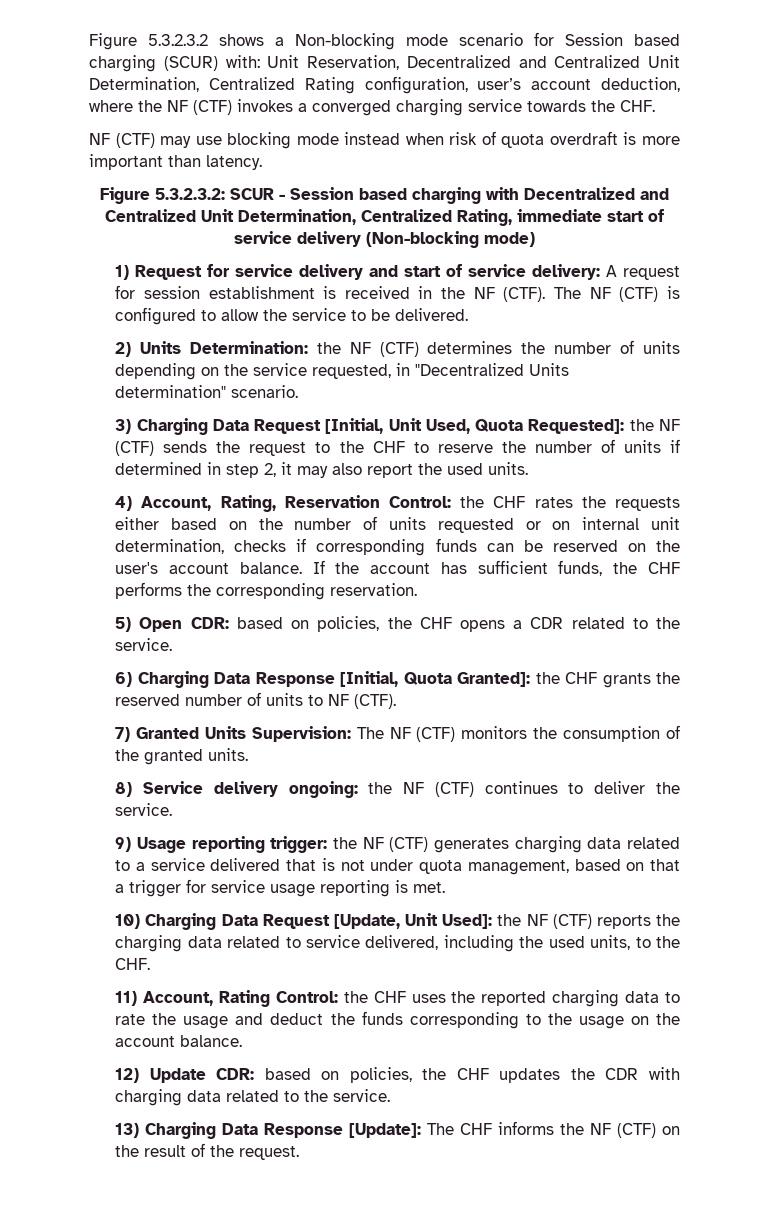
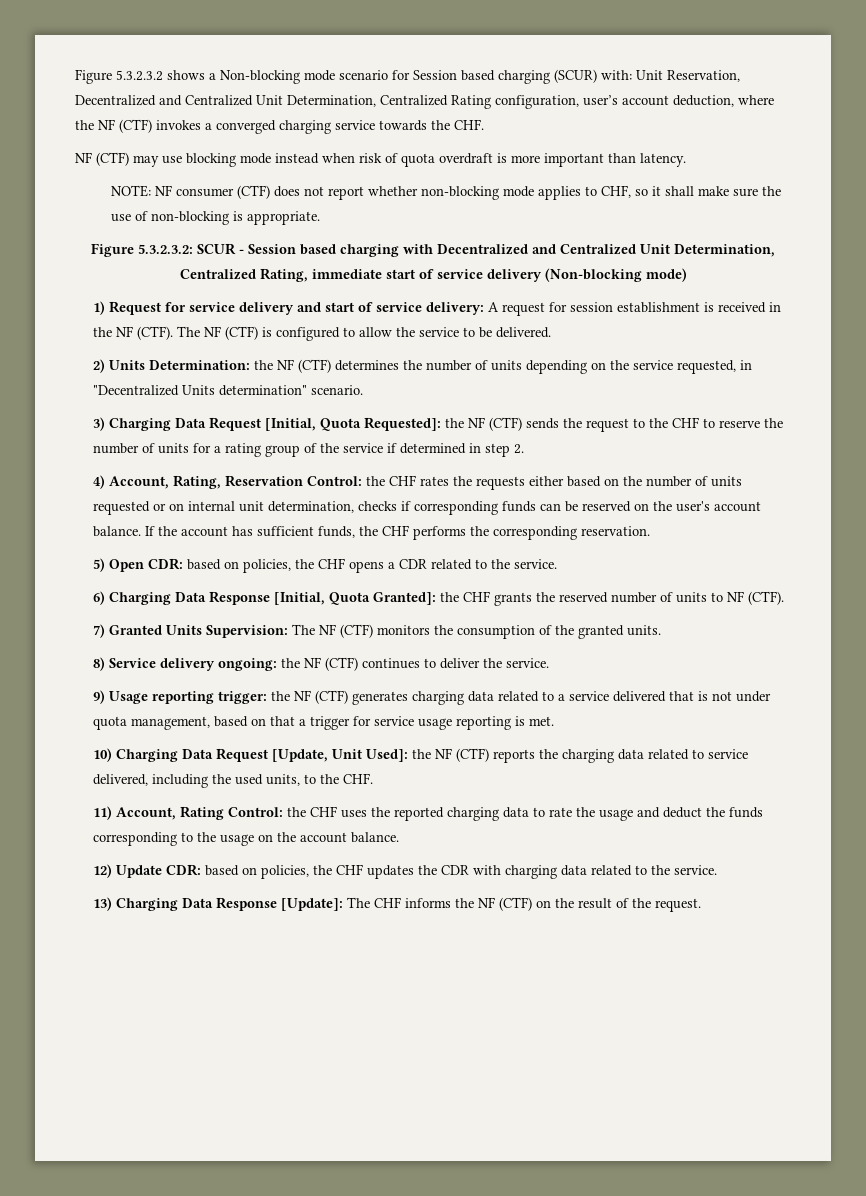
+ NOTE: NF consumer (CTF) does not report whether non-blocking mode applies to CHF, so it shall make sure the use of non-blocking is appropriate.
- 3) Charging Data Request [Initial, Unit Used, Quota Requested]: the NF (CTF) sends the request to the CHF to reserve the number of units if determined in step 2, it may also report the used units.
+ 3) Charging Data Request [Initial, Quota Requested]: the NF (CTF) sends the request to the CHF to reserve the number of units for a rating group of the service if determined in step 2.

